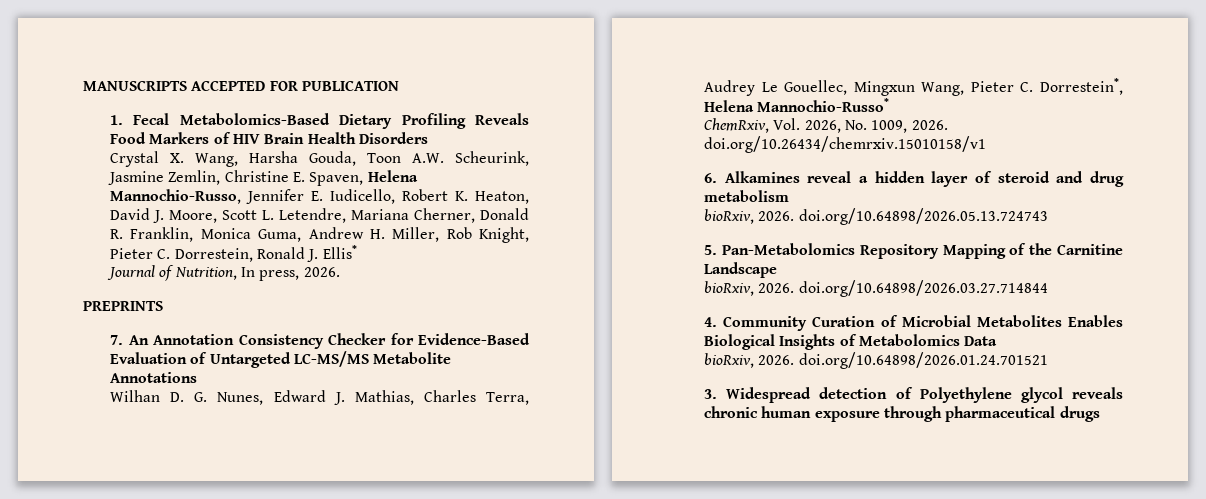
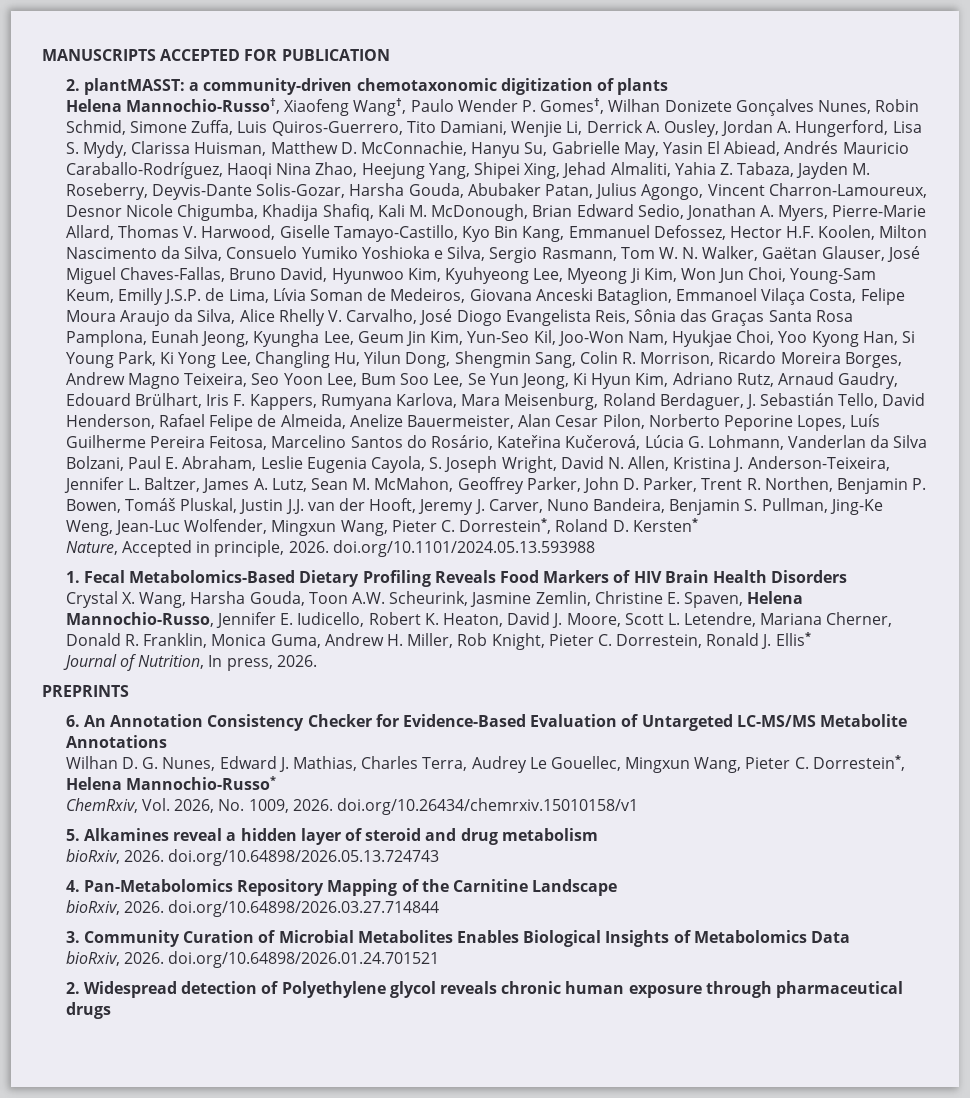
+ 2. plantMASST: a community-driven chemotaxonomic digitization of plants
+ Helena Mannochio-Russo†, Xiaofeng Wang†, Paulo Wender P. Gomes†, Wilhan Donizete Gonçalves Nunes, Robin Schmid, Simone Zuffa, Luis Quiros-Guerrero, Tito Damiani, Wenjie Li, Derrick A. Ousley, Jordan A. Hungerford, Lisa S. Mydy, Clarissa Huisman, Matthew D. McConnachie, Hanyu Su, Gabrielle May, Yasin El Abiead, Andrés Mauricio Caraballo-Rodríguez, Haoqi Nina Zhao, Heejung Yang, Shipei Xing, Jehad Almaliti, Yahia Z. Tabaza, Jayden M. Roseberry, Deyvis-Dante Solis-Gozar, Harsha Gouda, Abubaker Patan, Julius Agongo, Vincent Charron-Lamoureux, Desnor Nicole Chigumba, Khadija Shafiq, Kali M. McDonough, Brian Edward Sedio, Jonathan A. Myers, Pierre-Marie Allard, Thomas V. Harwood, Giselle Tamayo-Castillo, Kyo Bin Kang, Emmanuel Defossez, Hector H.F. Koolen, Milton Nascimento da Silva, Consuelo Yumiko Yoshioka e Silva, Sergio Rasmann, Tom W. N. Walker, Gaëtan Glauser, José Miguel Chaves-Fallas, Bruno David, Hyunwoo Kim, Kyuhyeong Lee, Myeong Ji Kim, Won Jun Choi, Young-Sam Keum, Emilly J.S.P. de Lima, Lívia Soman de Medeiros, Giovana Anceski Bataglion, Emmanoel Vilaça Costa, Felipe Moura Araujo da Silva, Alice Rhelly V. Carvalho, José Diogo Evangelista Reis, Sônia das Graças Santa Rosa Pamplona, Eunah Jeong, Kyungha Lee, Geum Jin Kim, Yun-Seo Kil, Joo-Won Nam, Hyukjae Choi, Yoo Kyong Han, Si Young Park, Ki Yong Lee, Changling Hu, Yilun Dong, Shengmin Sang, Colin R. Morrison, Ricardo Moreira Borges, Andrew Magno Teixeira, Seo Yoon Lee, Bum Soo Lee, Se Yun Jeong, Ki Hyun Kim, Adriano Rutz, Arnaud Gaudry, Edouard Brülhart, Iris F. Kappers, Rumyana Karlova, Mara Meisenburg, Roland Berdaguer, J. Sebastián Tello, David Henderson, Rafael Felipe de Almeida, Anelize Bauermeister, Alan Cesar Pilon, Norberto Peporine Lopes, Luís Guilherme Pereira Feitosa, Marcelino Santos do Rosário, Kateřina Kučerová, Lúcia G. Lohmann, Vanderlan da Silva Bolzani, Paul E. Abraham, Leslie Eugenia Cayola, S. Joseph Wright, David N. Allen, Kristina J. Anderson-Teixeira, Jennifer L. Baltzer, James A. Lutz, Sean M. McMahon, Geoffrey Parker, John D. Parker, Trent R. Northen, Benjamin P. Bowen, Tomáš Pluskal, Justin J.J. van der Hooft, Jeremy J. Carver, Nuno Bandeira, Benjamin S. Pullman, Jing-Ke Weng, Jean-Luc Wolfender, Mingxun Wang, Pieter C. Dorrestein*, Roland D. Kersten*
+ Nature, Accepted in principle, 2026. doi.org/10.1101/2024.05.13.593988
- 7. An Annotation Consistency Checker for Evidence-Based Evaluation of Untargeted LC-MS/MS Metabolite Annotations
+ 6. An Annotation Consistency Checker for Evidence-Based Evaluation of Untargeted LC-MS/MS Metabolite Annotations
- 6. Alkamines reveal a hidden layer of steroid and drug metabolism
+ 5. Alkamines reveal a hidden layer of steroid and drug metabolism
- 5. Pan-Metabolomics Repository Mapping of the Carnitine Landscape
+ 4. Pan-Metabolomics Repository Mapping of the Carnitine Landscape
- 4. Community Curation of Microbial Metabolites Enables Biological Insights of Metabolomics Data
+ 3. Community Curation of Microbial Metabolites Enables Biological Insights of Metabolomics Data
- 3. Widespread detection of Polyethylene glycol reveals chronic human exposure through pharmaceutical drugs
+ 2. Widespread detection of Polyethylene glycol reveals chronic human exposure through pharmaceutical drugs

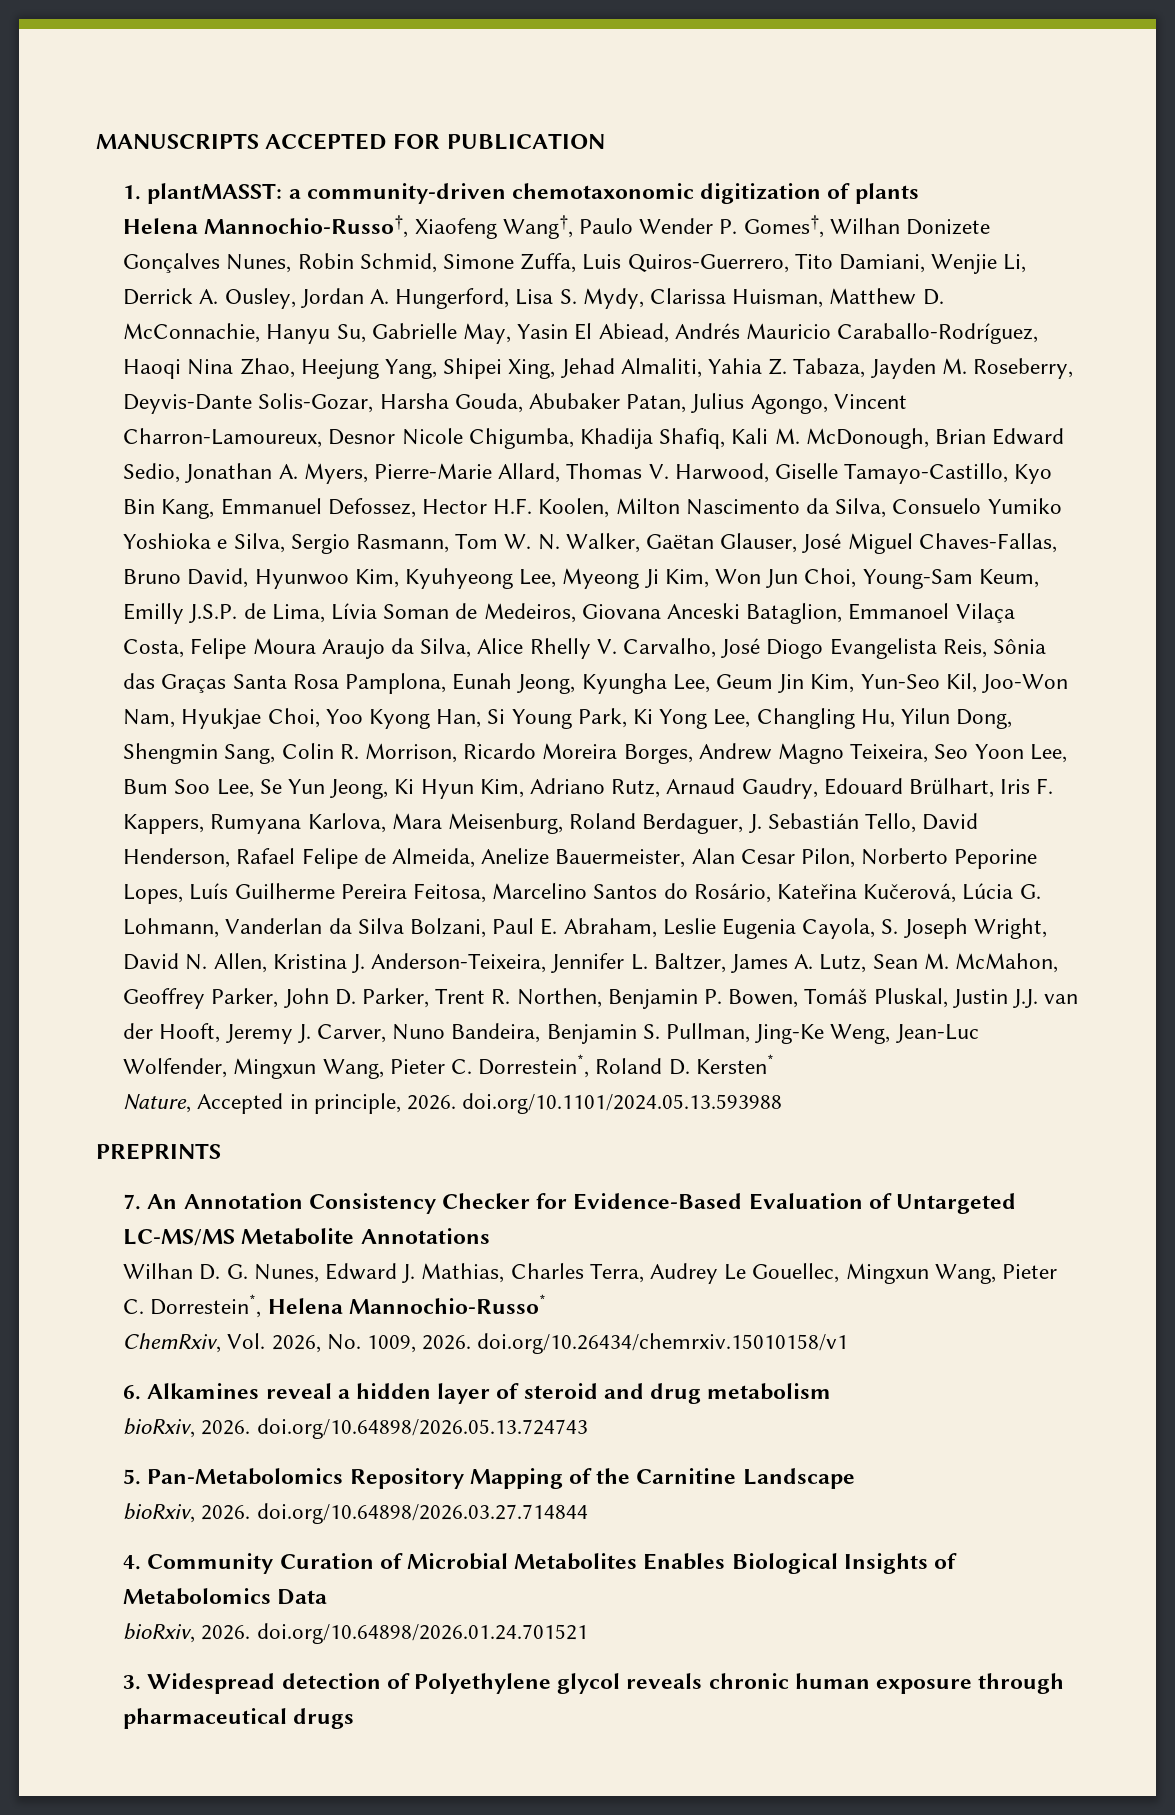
- 2. plantMASST: a community-driven chemotaxonomic digitization of plants
+ 1. plantMASST: a community-driven chemotaxonomic digitization of plants
- 1. Fecal Metabolomics-Based Dietary Profiling Reveals Food Markers of HIV Brain Health Disorders
- Crystal X. Wang, Harsha Gouda, Toon A.W. Scheurink, Jasmine Zemlin, Christine E. Spaven, Helena Mannochio-Russo, Jennifer E. Iudicello, Robert K. Heaton, David J. Moore, Scott L. Letendre, Mariana Cherner, Donald R. Franklin, Monica Guma, Andrew H. Miller, Rob Knight, Pieter C. Dorrestein, Ronald J. Ellis*
- Journal of Nutrition, In press, 2026.
- 6. An Annotation Consistency Checker for Evidence-Based Evaluation of Untargeted LC-MS/MS Metabolite Annotations
+ 7. An Annotation Consistency Checker for Evidence-Based Evaluation of Untargeted LC-MS/MS Metabolite Annotations
- 5. Alkamines reveal a hidden layer of steroid and drug metabolism
+ 6. Alkamines reveal a hidden layer of steroid and drug metabolism
- 4. Pan-Metabolomics Repository Mapping of the Carnitine Landscape
+ 5. Pan-Metabolomics Repository Mapping of the Carnitine Landscape
- 3. Community Curation of Microbial Metabolites Enables Biological Insights of Metabolomics Data
+ 4. Community Curation of Microbial Metabolites Enables Biological Insights of Metabolomics Data
- 2. Widespread detection of Polyethylene glycol reveals chronic human exposure through pharmaceutical drugs
+ 3. Widespread detection of Polyethylene glycol reveals chronic human exposure through pharmaceutical drugs

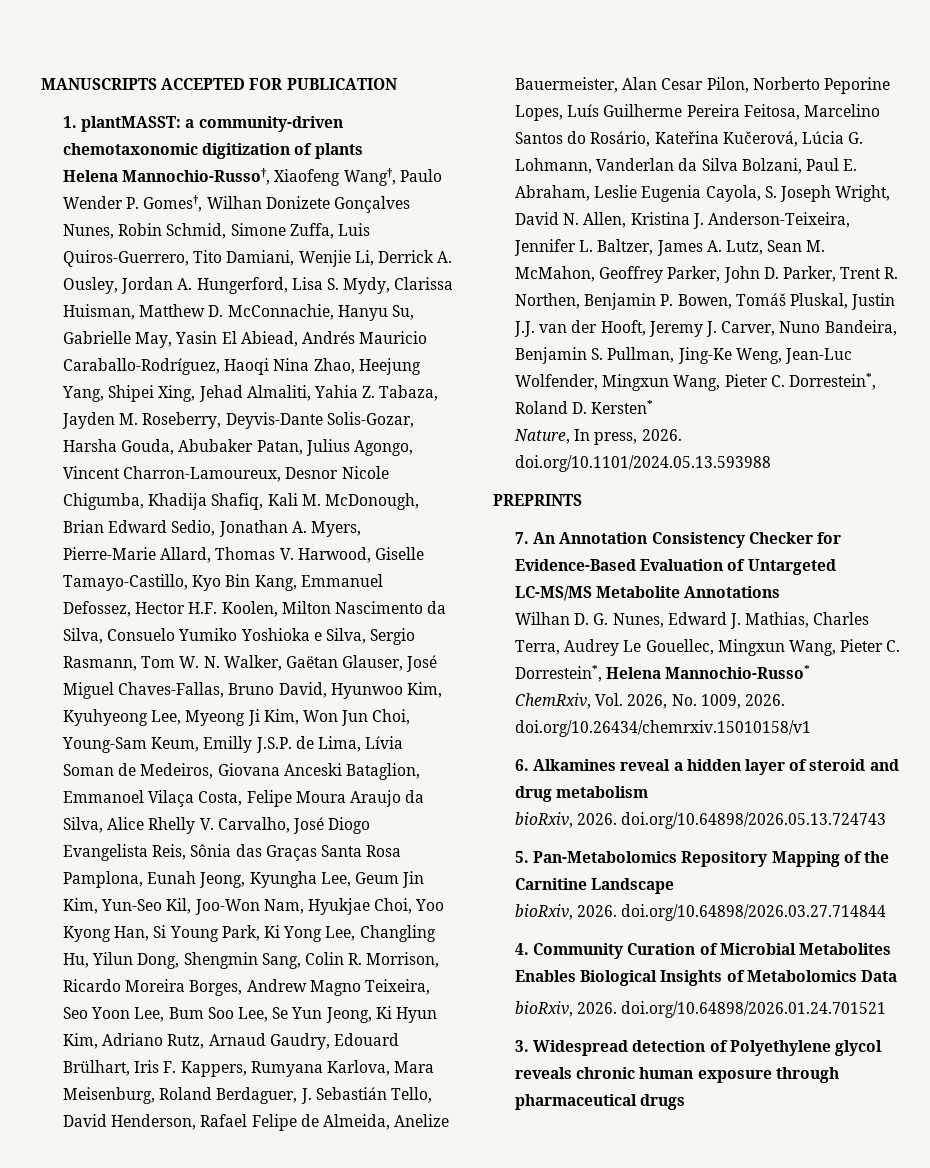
- Nature, Accepted in principle, 2026. doi.org/10.1101/2024.05.13.593988
+ Nature, In press, 2026. doi.org/10.1101/2024.05.13.593988

